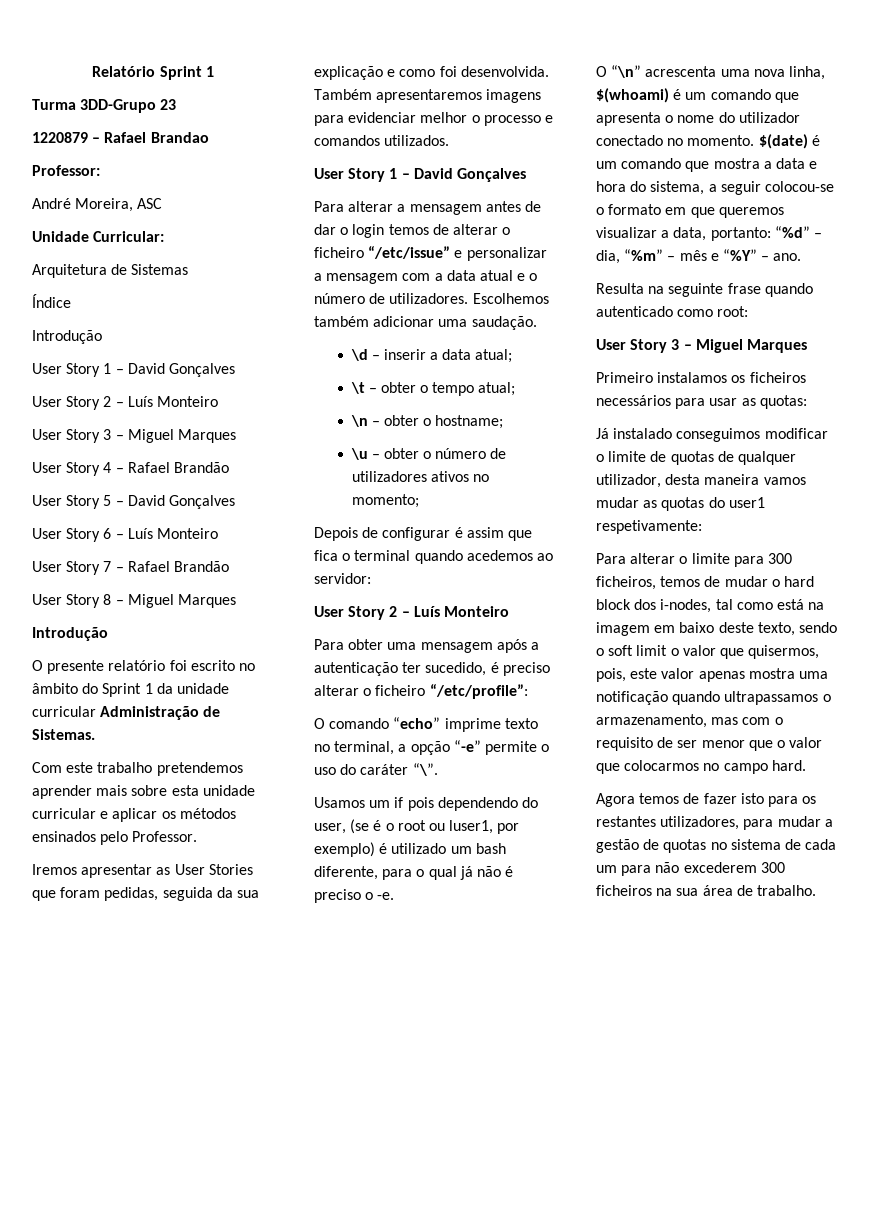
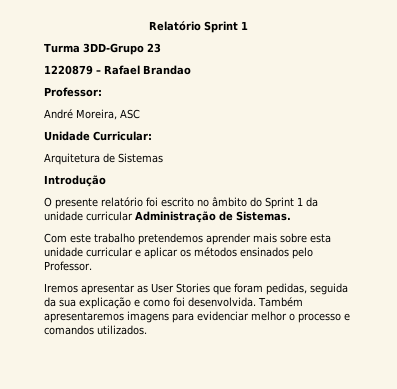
- Índice
- Introdução
- User Story 1 – David Gonçalves
- User Story 2 – Luís Monteiro
- User Story 3 – Miguel Marques
- User Story 4 – Rafael Brandão
- User Story 5 – David Gonçalves
- User Story 6 – Luís Monteiro
- User Story 7 – Rafael Brandão
- User Story 8 – Miguel Marques
  Também apresentaremos imagens para evidenciar melhor o processo e comandos utilizados.
- User Story 1 – David Gonçalves
- Para alterar a mensagem antes de dar o login temos de alterar o ficheiro “/etc/issue” e personalizar a mensagem com a data atual e o número de utilizadores. Escolhemos também adicionar uma saudação.
- \d – inserir a data atual;
- \t – obter o tempo atual;
- \n – obter o hostname;
- \u – obter o número de utilizadores ativos no momento;
- Depois de configurar é assim que fica o terminal quando acedemos ao servidor:
- User Story 2 – Luís Monteiro
- Para obter uma mensagem após a autenticação ter sucedido, é preciso alterar o ficheiro “/etc/profile”:
- O comando “echo” imprime texto no terminal, a opção “-e” permite o uso do caráter “\”.
- Usamos um if pois dependendo do user, (se é o root ou luser1, por exemplo) é utilizado um bash diferente, para o qual já não é preciso o -e.
- O “\n” acrescenta uma nova linha, $(whoami) é um comando que apresenta o nome do utilizador conectado no momento. $(date) é um comando que mostra a data e hora do sistema, a seguir colocou-se o formato em que queremos visualizar a data, portanto: “%d” – dia, “%m” – mês e “%Y” – ano.
- Resulta na seguinte frase quando autenticado como root:
- User Story 3 – Miguel Marques
- Primeiro instalamos os ficheiros necessários para usar as quotas:
- Já instalado conseguimos modificar o limite de quotas de qualquer utilizador, desta maneira vamos mudar as quotas do user1 respetivamente:
- Para alterar o limite para 300 ficheiros, temos de mudar o hard block dos i-nodes, tal como está na imagem em baixo deste texto, sendo o soft limit o valor que quisermos, pois, este valor apenas mostra uma notificação quando ultrapassamos o armazenamento, mas com o requisito de ser menor que o valor que colocarmos no campo hard.
- Agora temos de fazer isto para os restantes utilizadores, para mudar a gestão de quotas no sistema de cada um para não excederem 300 ficheiros na sua área de trabalho.

